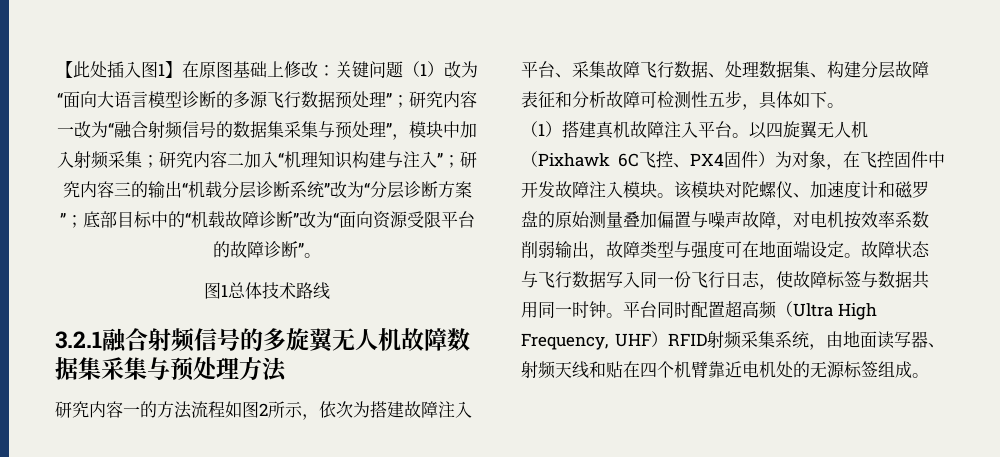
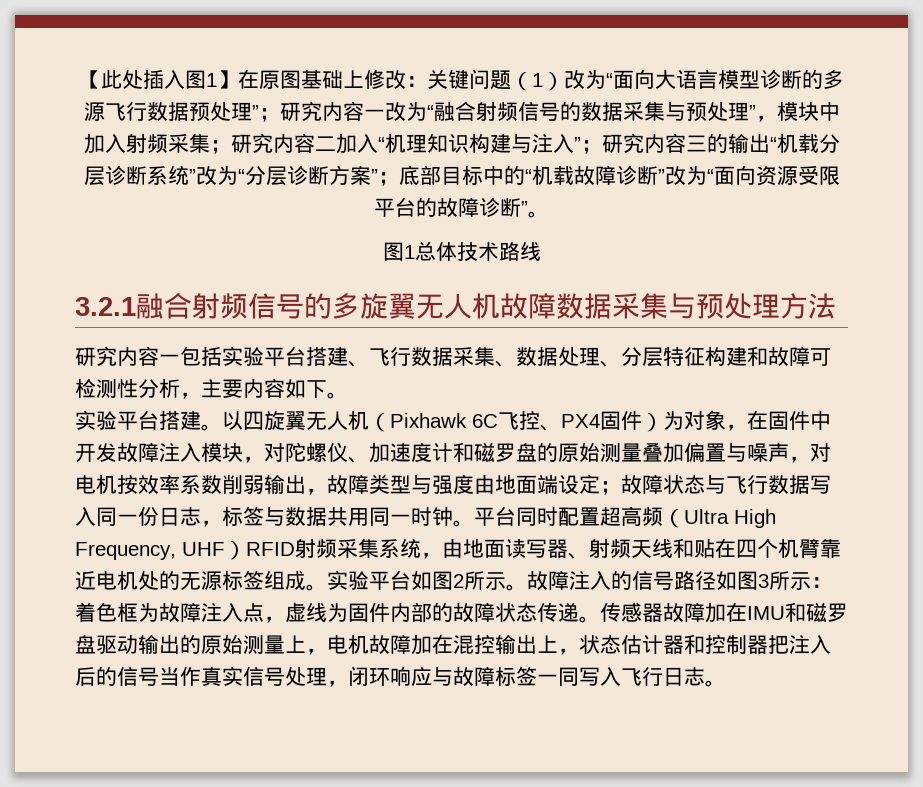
- 研究内容一改为“融合射频信号的数据集采集与预处理”，模块中加入射频采集；
+ 研究内容一改为“融合射频信号的数据采集与预处理”，模块中加入射频采集；
- 3.2.1融合射频信号的多旋翼无人机故障数据集采集与预处理方法
+ 3.2.1融合射频信号的多旋翼无人机故障数据采集与预处理方法
- 研究内容一的方法流程如图2所示，依次为搭建故障注入平台、采集故障飞行数据、处理数据集、构建分层故障表征和分析故障可检测性五步，具体如下。
- （1）搭建真机故障注入平台。
+ 研究内容一包括实验平台搭建、飞行数据采集、数据处理、分层特征构建和故障可检测性分析，主要内容如下。
+ 实验平台搭建。
- 以四旋翼无人机（Pixhawk 6C飞控、PX4固件）为对象，在飞控固件中开发故障注入模块。该模块对陀螺仪、加速度计和磁罗盘的原始测量叠加偏置与噪声故障，对电机按效率系数削弱输出，故障类型与强度可在地面端设定。故障状态与飞行数据写入同一份飞行日志，使故障标签与数据共用同一时钟。
+ 以四旋翼无人机（Pixhawk 6C飞控、PX4固件）为对象，在固件中开发故障注入模块，对陀螺仪、加速度计和磁罗盘的原始测量叠加偏置与噪声，对电机按效率系数削弱输出，故障类型与强度由地面端设定；故障状态与飞行数据写入同一份日志，标签与数据共用同一时钟。
+ 实验平台如图2所示。故障注入的信号路径如图3所示：着色框为故障注入点，虚线为固件内部的故障状态传递。传感器故障加在IMU和磁罗盘驱动输出的原始测量上，电机故障加在混控输出上，状态估计器和控制器把注入后的信号当作真实信号处理，闭环响应与故障标签一同写入飞行日志。

